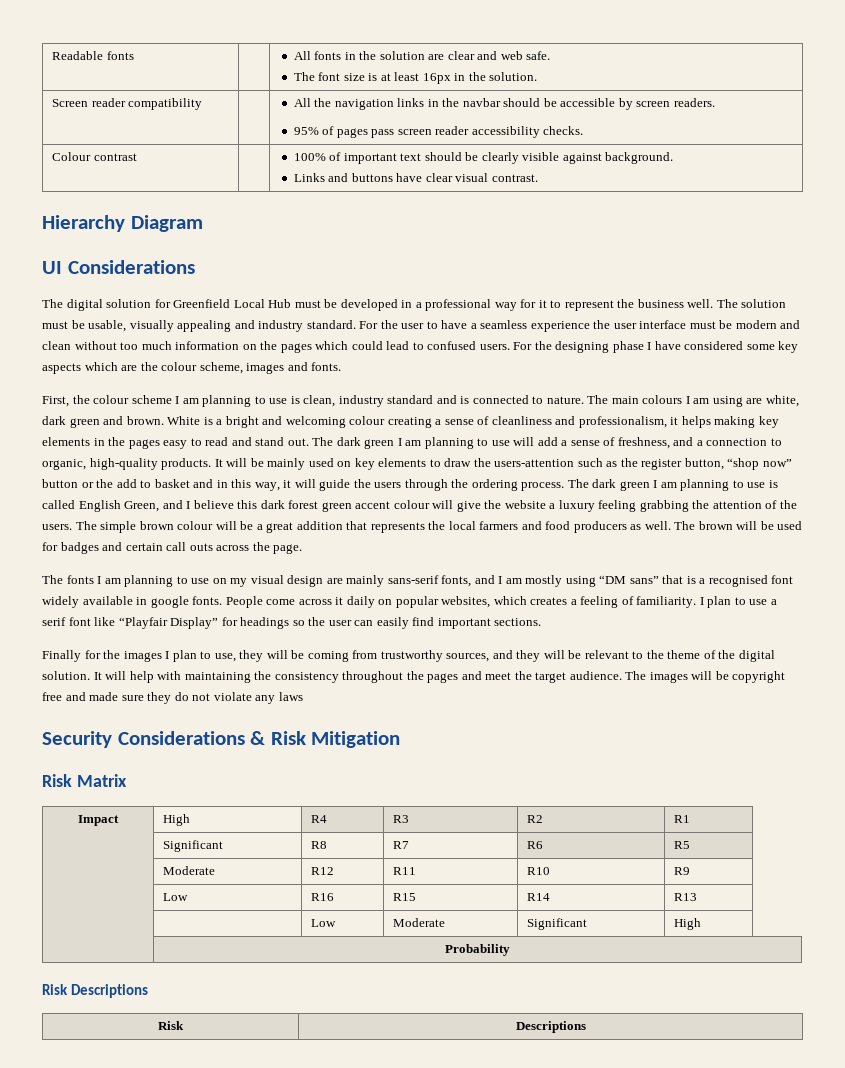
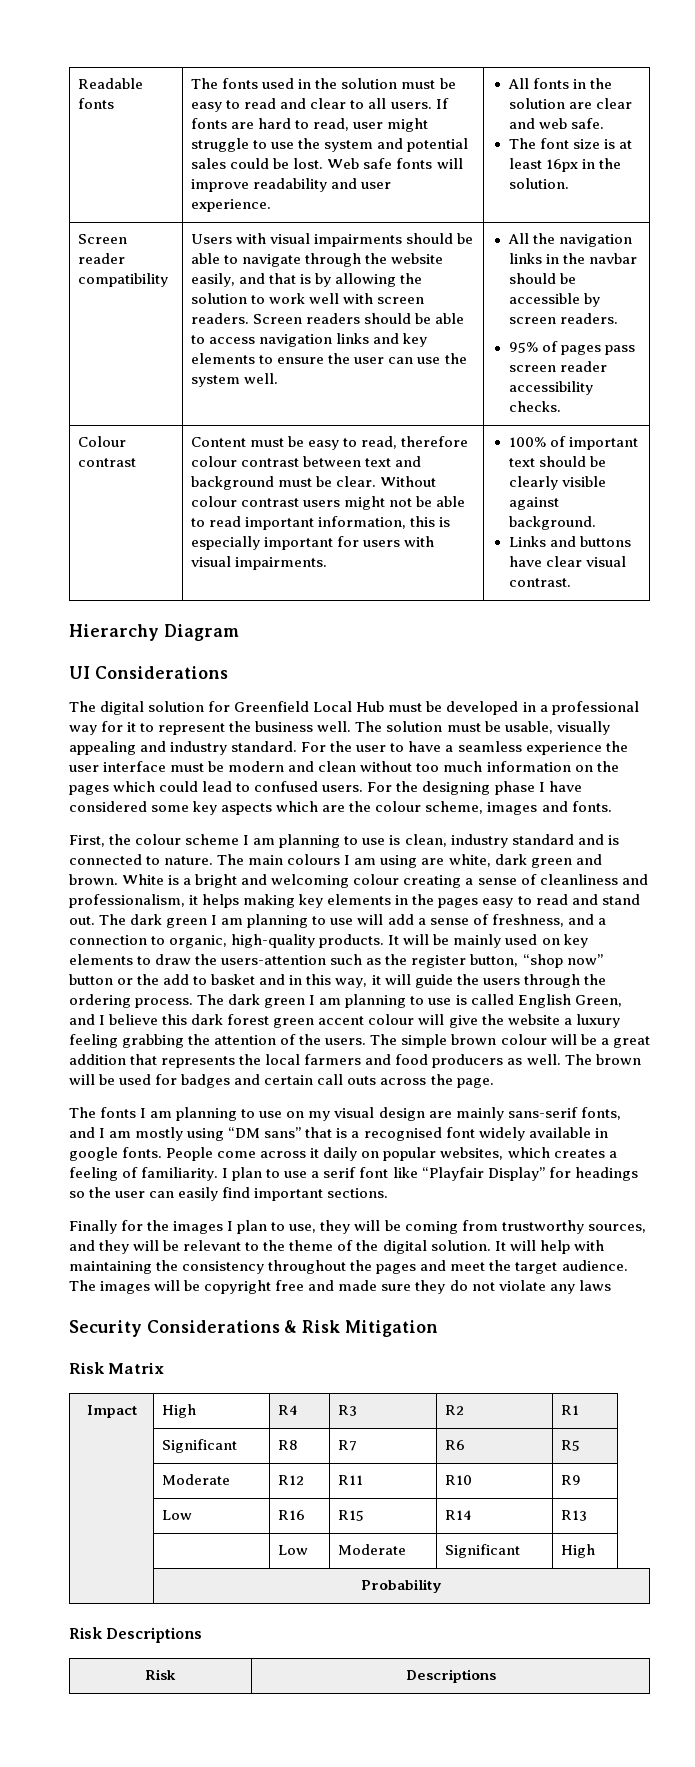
+ The fonts used in the solution must be easy to read and clear to all users. If fonts are hard to read, user might struggle to use the system and potential sales could be lost. Web safe fonts will improve readability and user experience.
+ Users with visual impairments should be able to navigate through the website easily, and that is by allowing the solution to work well with screen readers. Screen readers should be able to access navigation links and key elements to ensure the user can use the system well.
+ Content must be easy to read, therefore colour contrast between text and background must be clear. Without colour contrast users might not be able to read important information, this is especially important for users with visual impairments.

